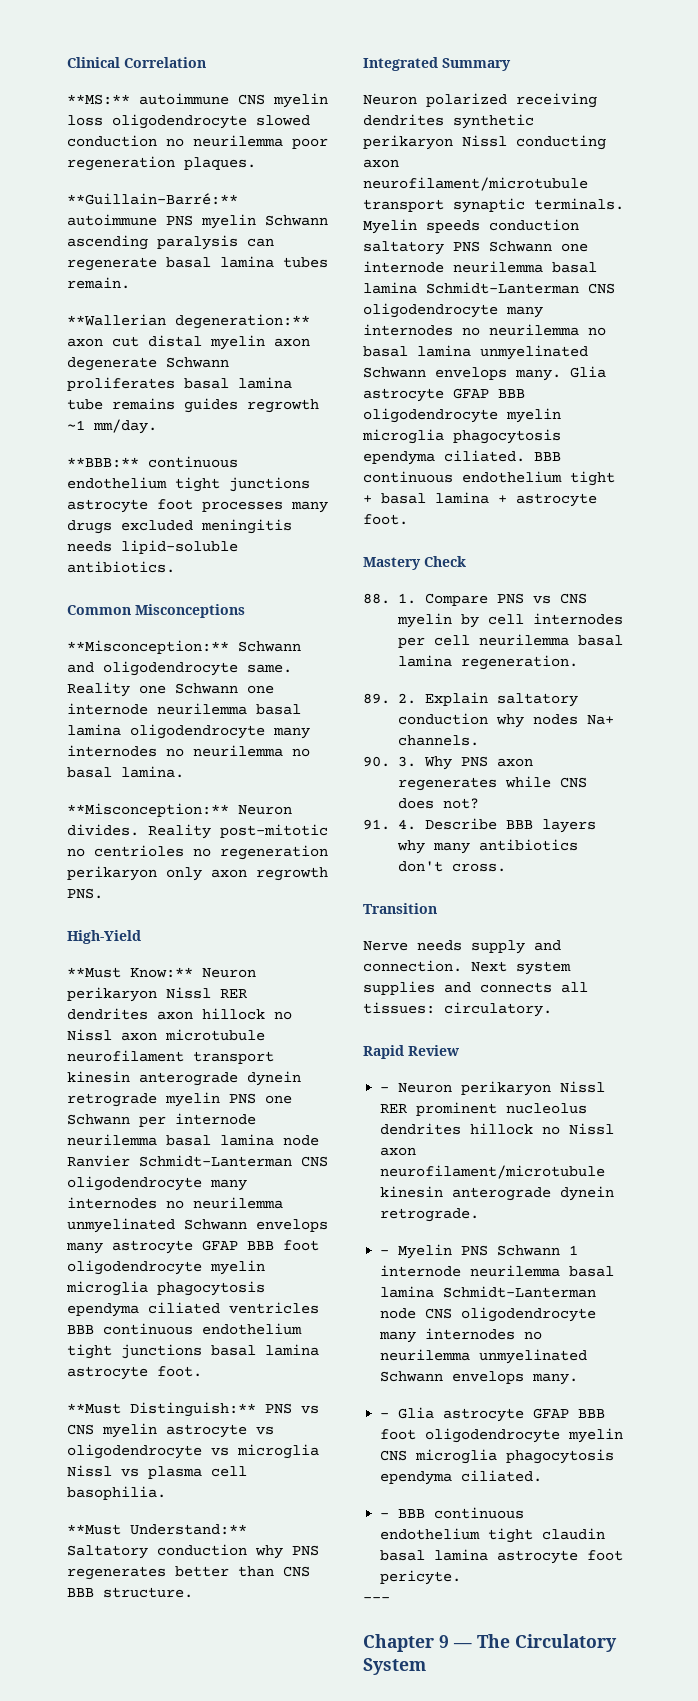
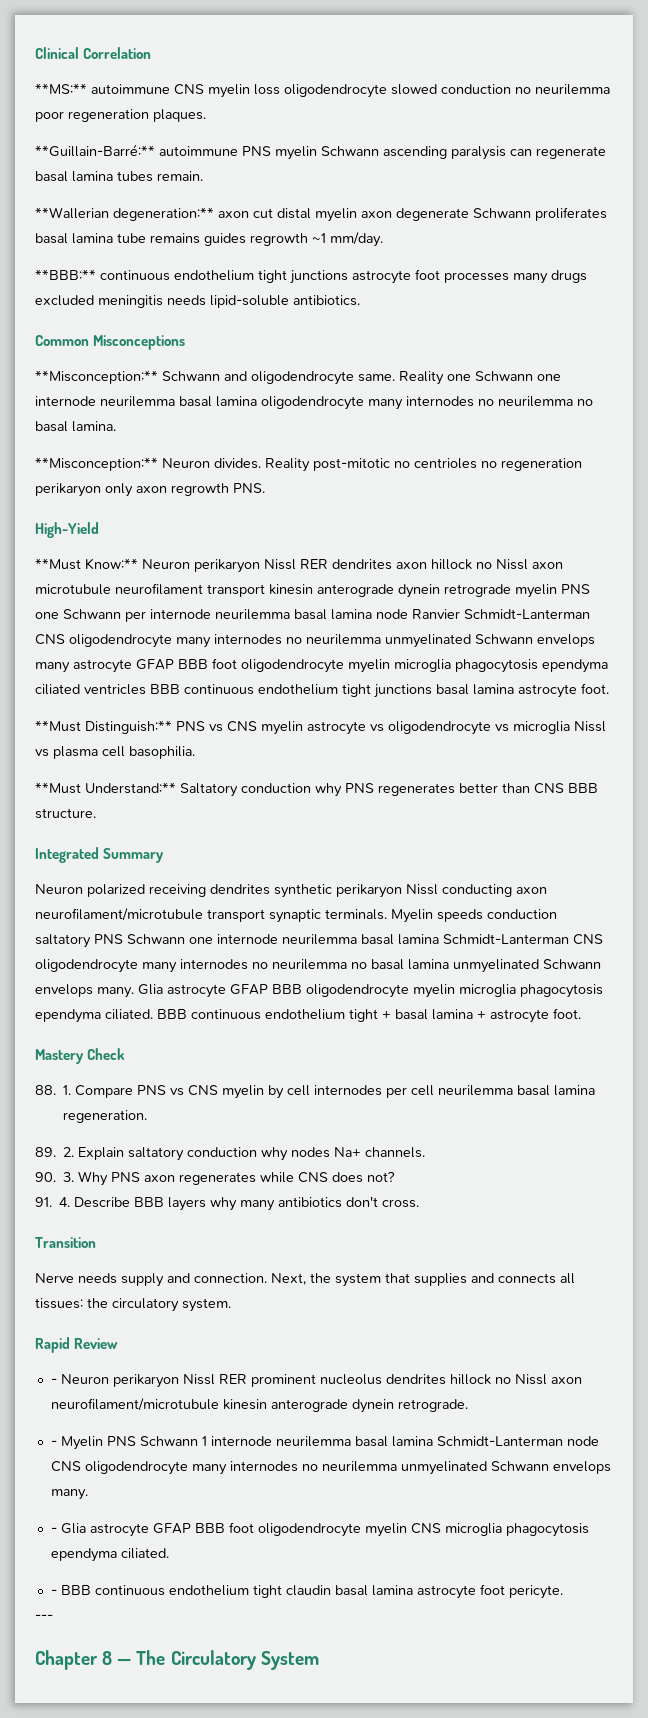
- Next system supplies and connects all tissues: circulatory.
+ Next, the system that supplies and connects all tissues: the circulatory system.
- Chapter 9 — The Circulatory System
+ Chapter 8 — The Circulatory System

